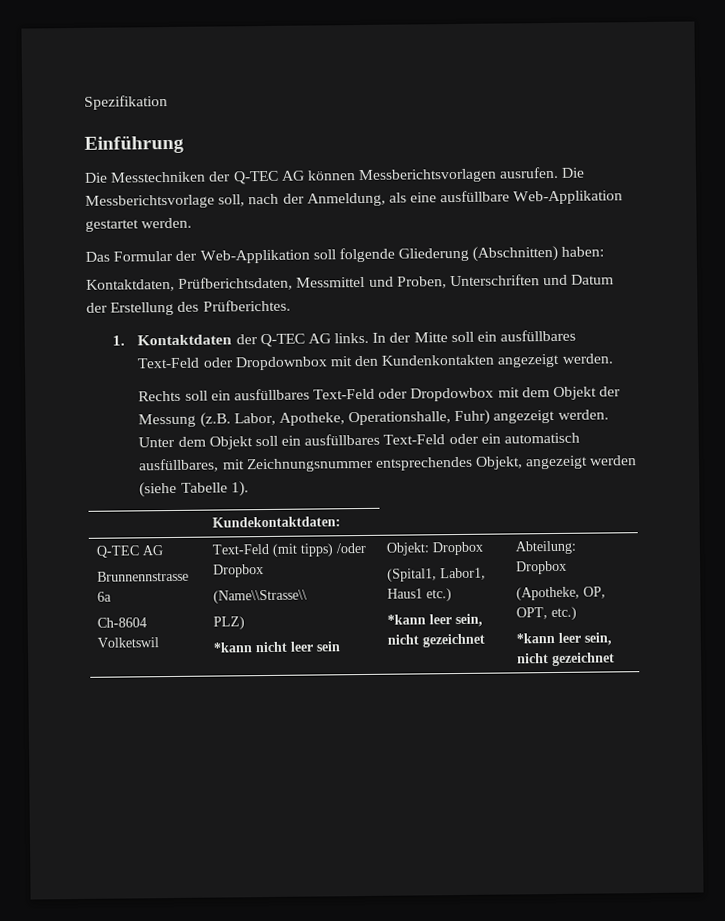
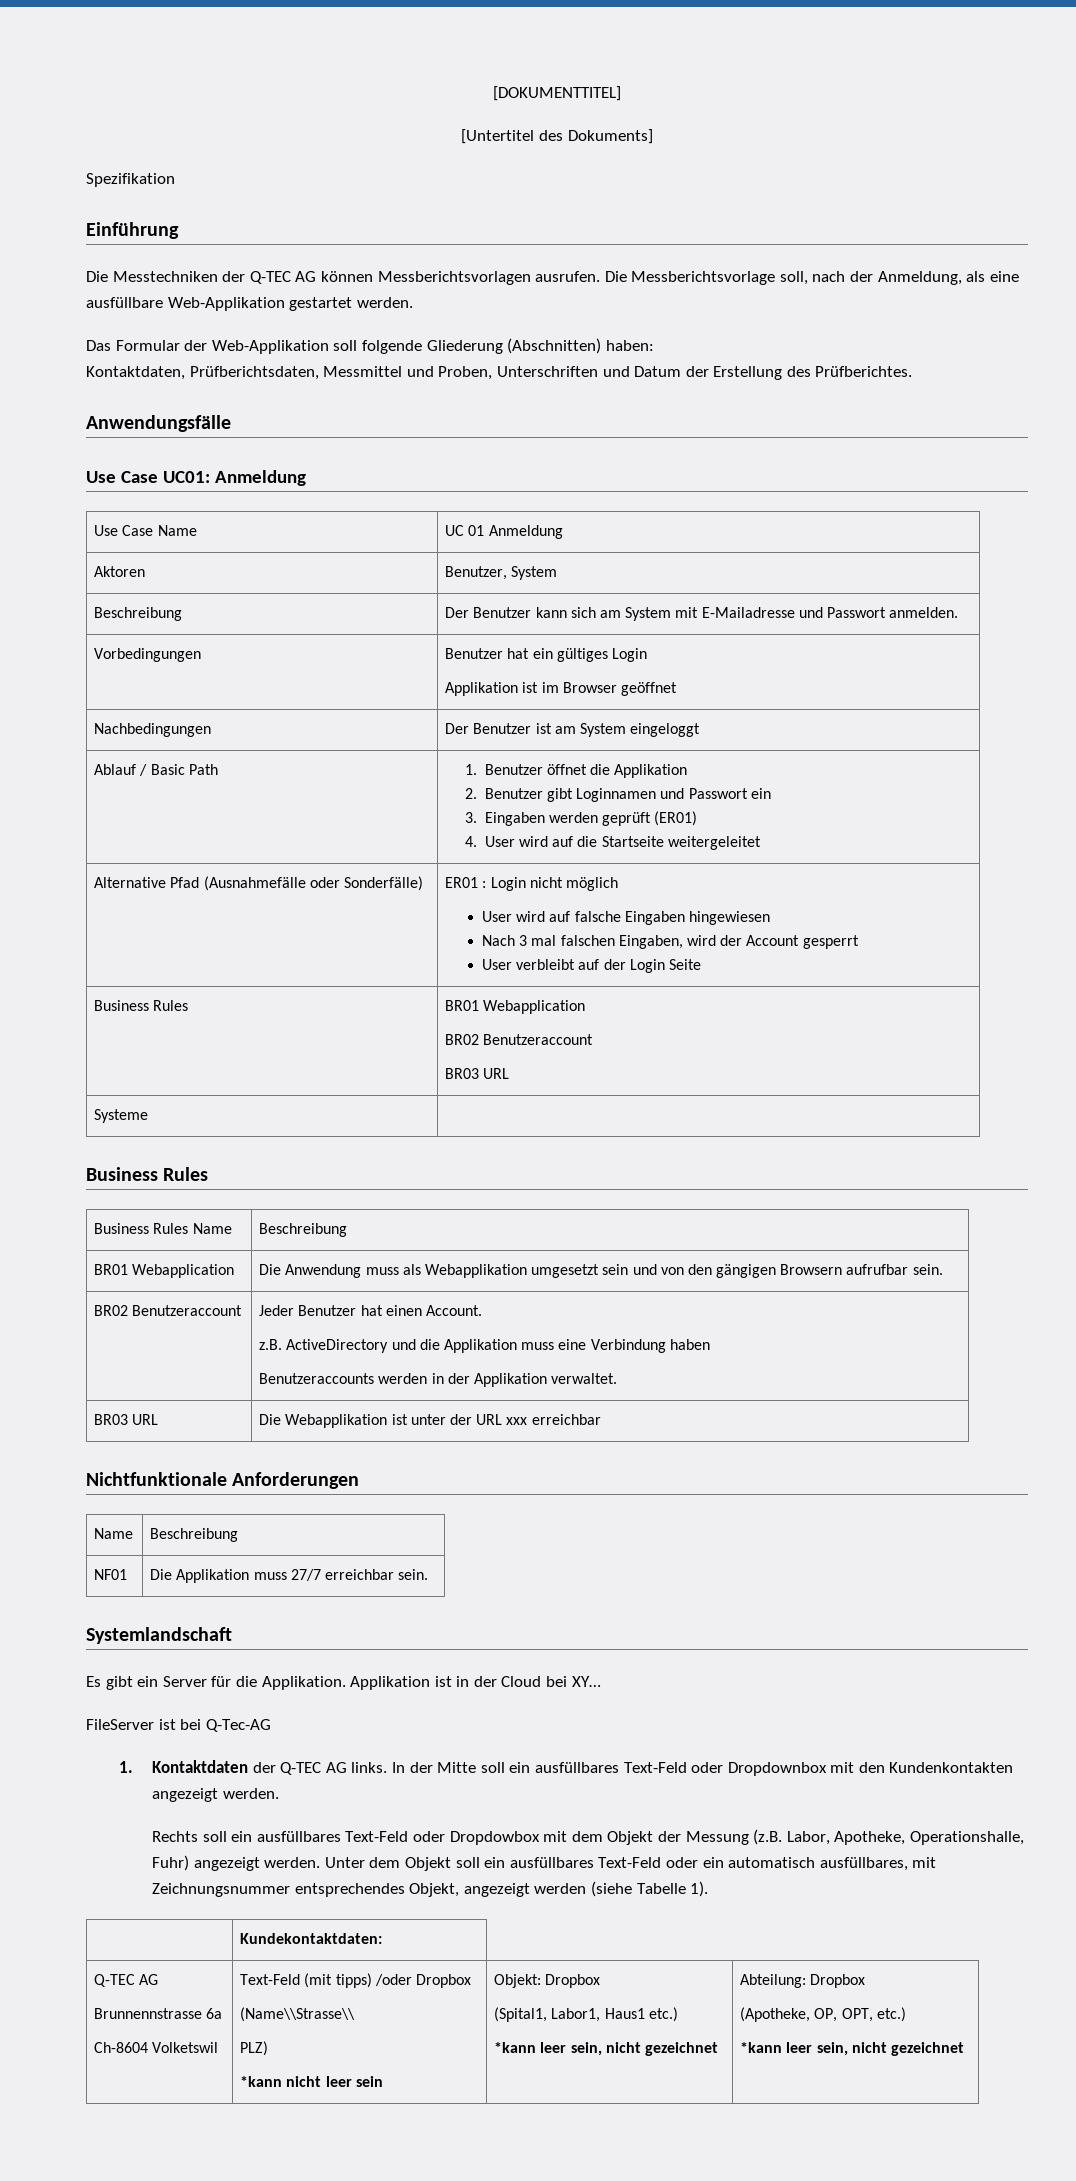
+ [DOKUMENTTITEL]
+ [Untertitel des Dokuments]
+ Anwendungsfälle
+ Use Case UC01: Anmeldung
+ Use Case Name | UC 01 Anmeldung
+ Aktoren | Benutzer, System
+ Beschreibung | Der Benutzer kann sich am System mit E-Mailadresse und Passwort anmelden.
+ Vorbedingungen | Benutzer hat ein gültiges Login
+ Applikation ist im Browser geöffnet
+ Nachbedingungen | Der Benutzer ist am System eingeloggt
+ Ablauf / Basic Path | 1. Benutzer öffnet die Applikation
+ 2. Benutzer gibt Loginnamen und Passwort ein
+ 3. Eingaben werden geprüft (ER01)
+ 4. User wird auf die Startseite weitergeleitet
+ Alternative Pfad (Ausnahmefälle oder Sonderfälle) | ER01 : Login nicht möglich
+ User wird auf falsche Eingaben hingewiesen
+ Nach 3 mal falschen Eingaben, wird der Account gesperrt
+ User verbleibt auf der Login Seite
+ Business Rules | BR01 Webapplication
+ BR02 Benutzeraccount
+ BR03 URL
+ Systeme |
+ Business Rules
+ Business Rules Name | Beschreibung
+ BR01 Webapplication | Die Anwendung muss als Webapplikation umgesetzt sein und von den gängigen Browsern aufrufbar sein.
+ BR02 Benutzeraccount | Jeder Benutzer hat einen Account.
+ z.B. ActiveDirectory und die Applikation muss eine Verbindung haben
+ Benutzeraccounts werden in der Applikation verwaltet.
+ BR03 URL | Die Webapplikation ist unter der URL xxx erreichbar
+ Nichtfunktionale Anforderungen
+ Name | Beschreibung
+ NF01 | Die Applikation muss 27/7 erreichbar sein.
+ Systemlandschaft
+ Es gibt ein Server für die Applikation. Applikation ist in der Cloud bei XY…
+ FileServer ist bei Q-Tec-AG

